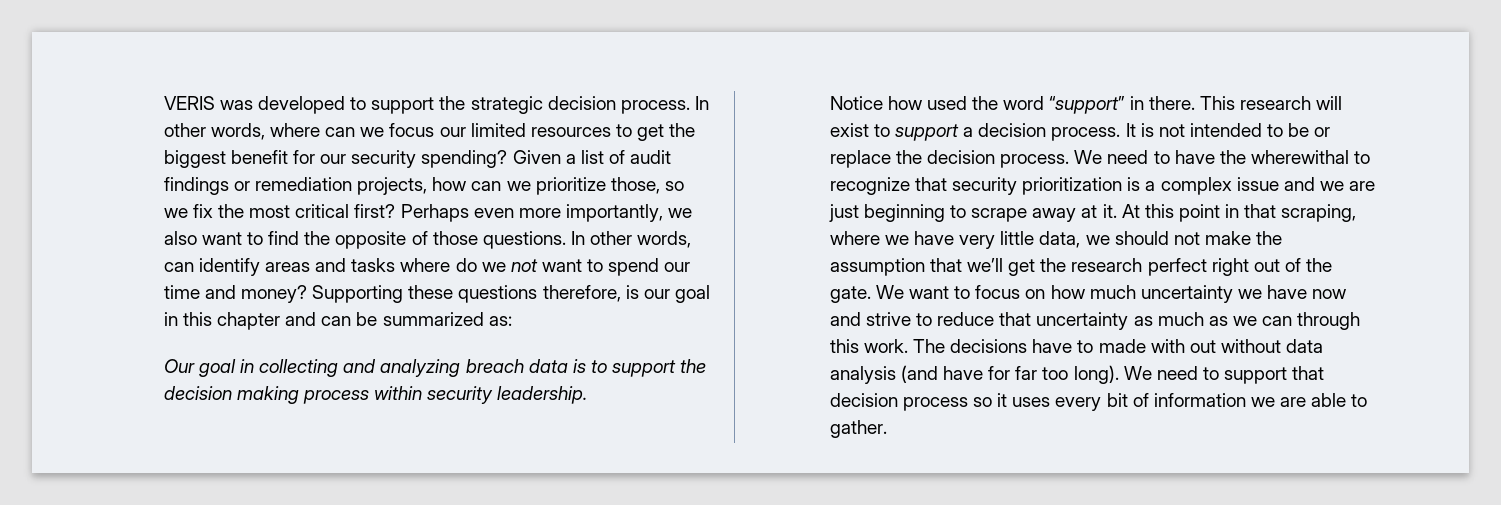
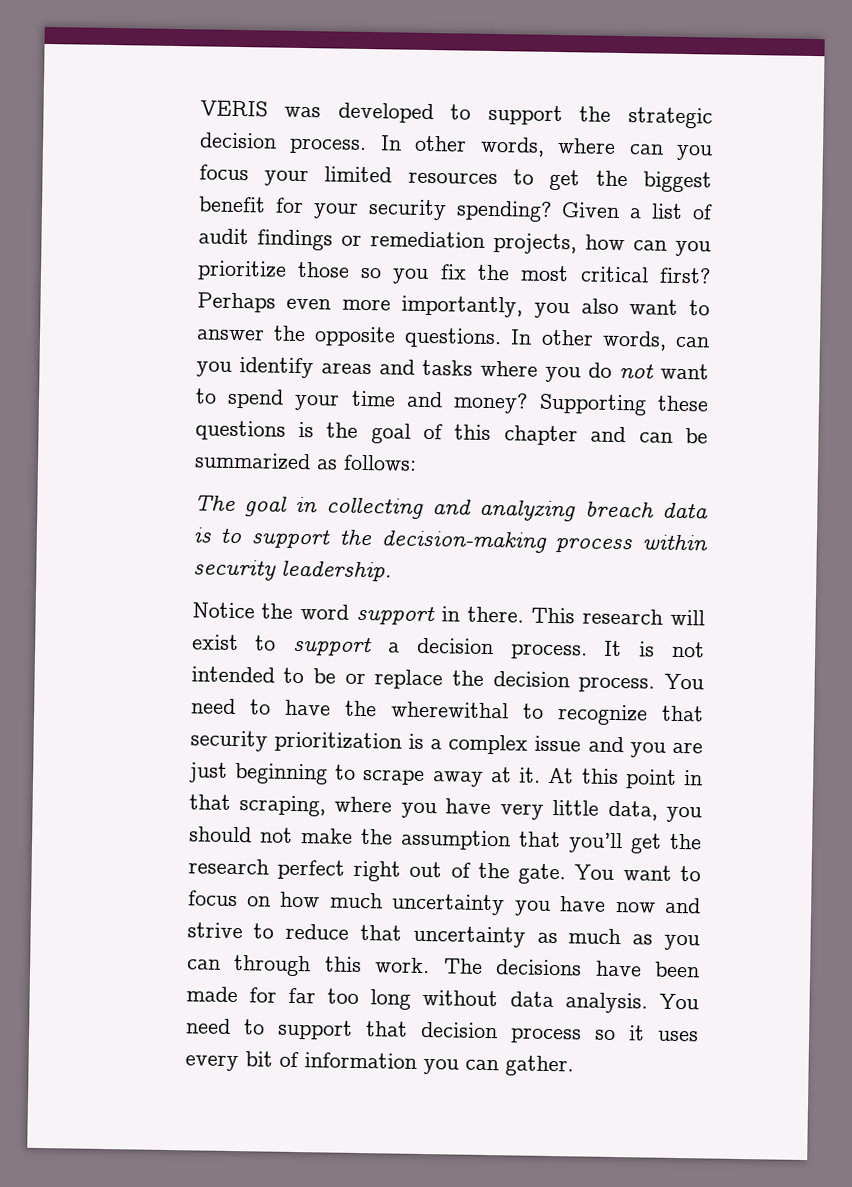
- In other words, where can we focus our limited resources to get the biggest benefit for our security spending?
+ In other words, where can you focus your limited resources to get the biggest benefit for your security spending?
- Given a list of audit findings or remediation projects, how can we prioritize those, so we fix the most critical first?
+ Given a list of audit findings or remediation projects, how can you prioritize those so you fix the most critical first?
- Perhaps even more importantly, we also want to find the opposite of those questions.
+ Perhaps even more importantly, you also want to answer the opposite questions.
- In other words, can identify areas and tasks where do we not want to spend our time and money?
+ In other words, can you identify areas and tasks where you do not want to spend your time and money?
- Supporting these questions therefore, is our goal in this chapter and can be summarized as:
- Our goal in collecting and analyzing breach data is to support the decision making process within security leadership.
+ Supporting these questions is the goal of this chapter and can be summarized as follows:
+ The goal in collecting and analyzing breach data is to support the decision-making process within security leadership.
- Notice how used the word “support” in there.
+ Notice the word support in there.
- We need to have the wherewithal to recognize that security prioritization is a complex issue and we are just beginning to scrape away at it.
+ You need to have the wherewithal to recognize that security prioritization is a complex issue and you are just beginning to scrape away at it.
- At this point in that scraping, where we have very little data, we should not make the assumption that we’ll get the research perfect right out of the gate.
+ At this point in that scraping, where you have very little data, you should not make the assumption that you’ll get the research perfect right out of the gate.
- We want to focus on how much uncertainty we have now and strive to reduce that uncertainty as much as we can through this work.
+ You want to focus on how much uncertainty you have now and strive to reduce that uncertainty as much as you can through this work.
- The decisions have to made with out without data analysis (and have for far too long). We need to support that decision process so it uses every bit of information we are able to gather.
+ The decisions have been made for far too long without data analysis. You need to support that decision process so it uses every bit of information you can gather.

